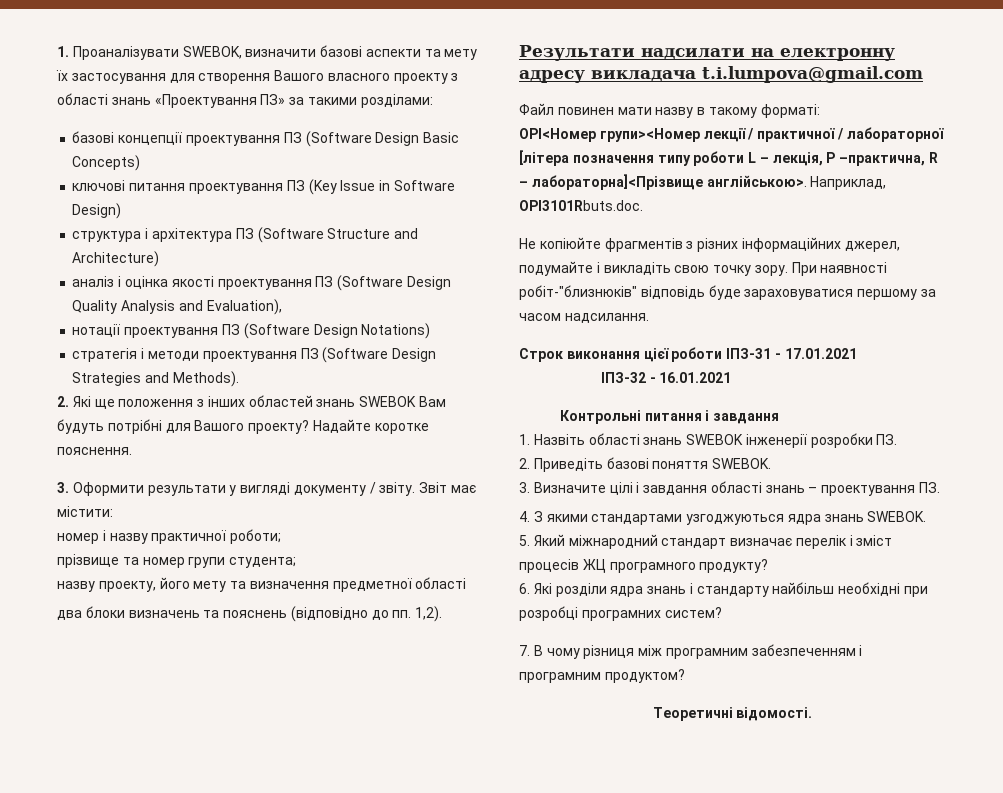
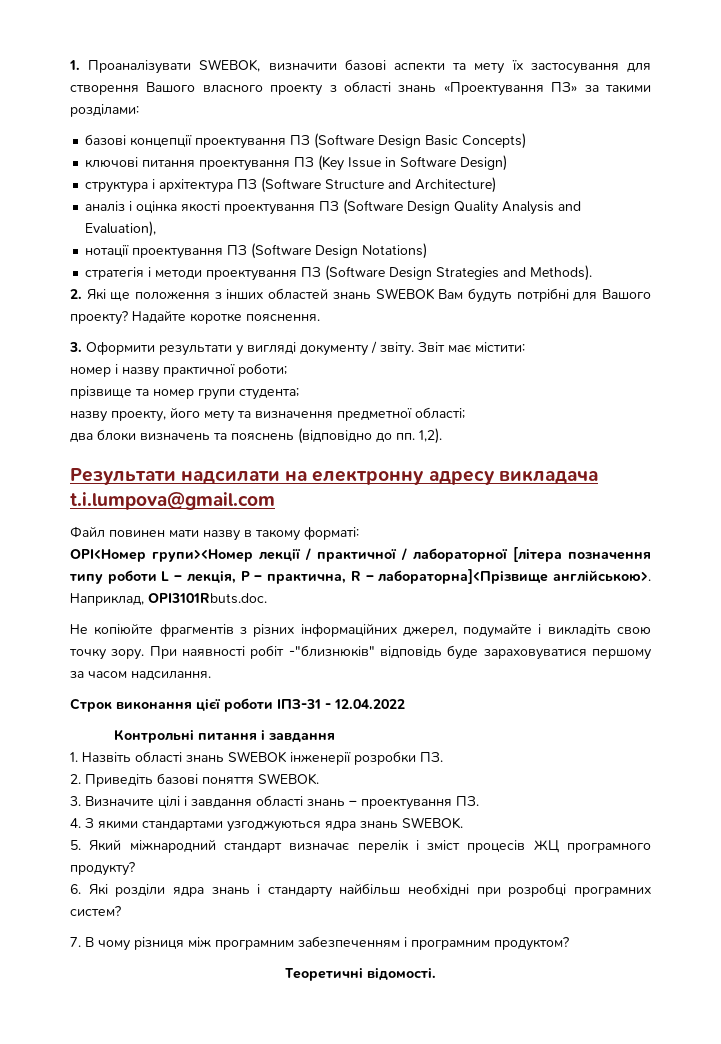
- назву проекту, його мету та визначення предметної області
+ назву проекту, його мету та визначення предметної області;
- ОРІ<Номер групи><Номер лекції / практичної / лабораторної [літера позначення типу роботи L – лекція, P –практична, R – лабораторна]<Прізвище англійською>.
+ ОРІ<Номер групи><Номер лекції / практичної / лабораторної [літера позначення типу роботи L – лекція, P – практична, R – лабораторна]<Прізвище англійською>.
- При наявності робіт-"близнюків" відповідь буде зараховуватися першому за часом надсилання.
+ При наявності робіт -"близнюків" відповідь буде зараховуватися першому за часом надсилання.
- Строк виконання цієї роботи ІПЗ-31 - 17.01.2021
- ІПЗ-32 - 16.01.2021
+ Строк виконання цієї роботи ІПЗ-31 - 12.04.2022

